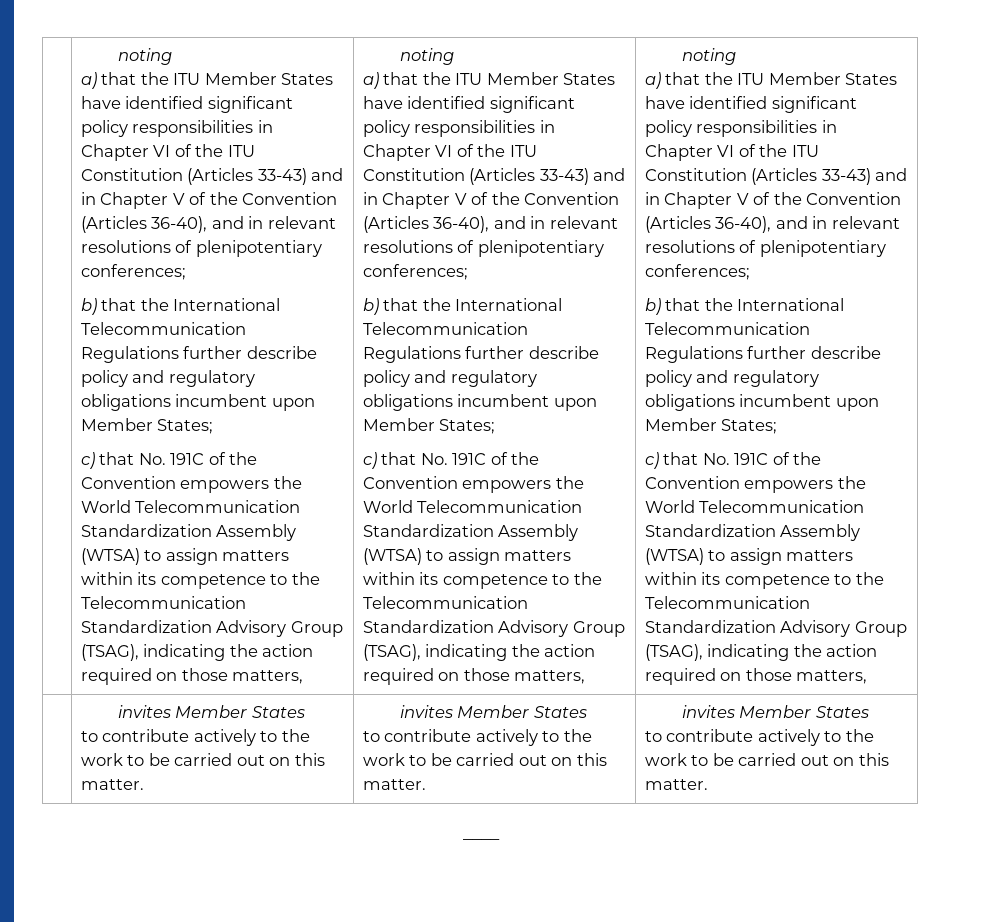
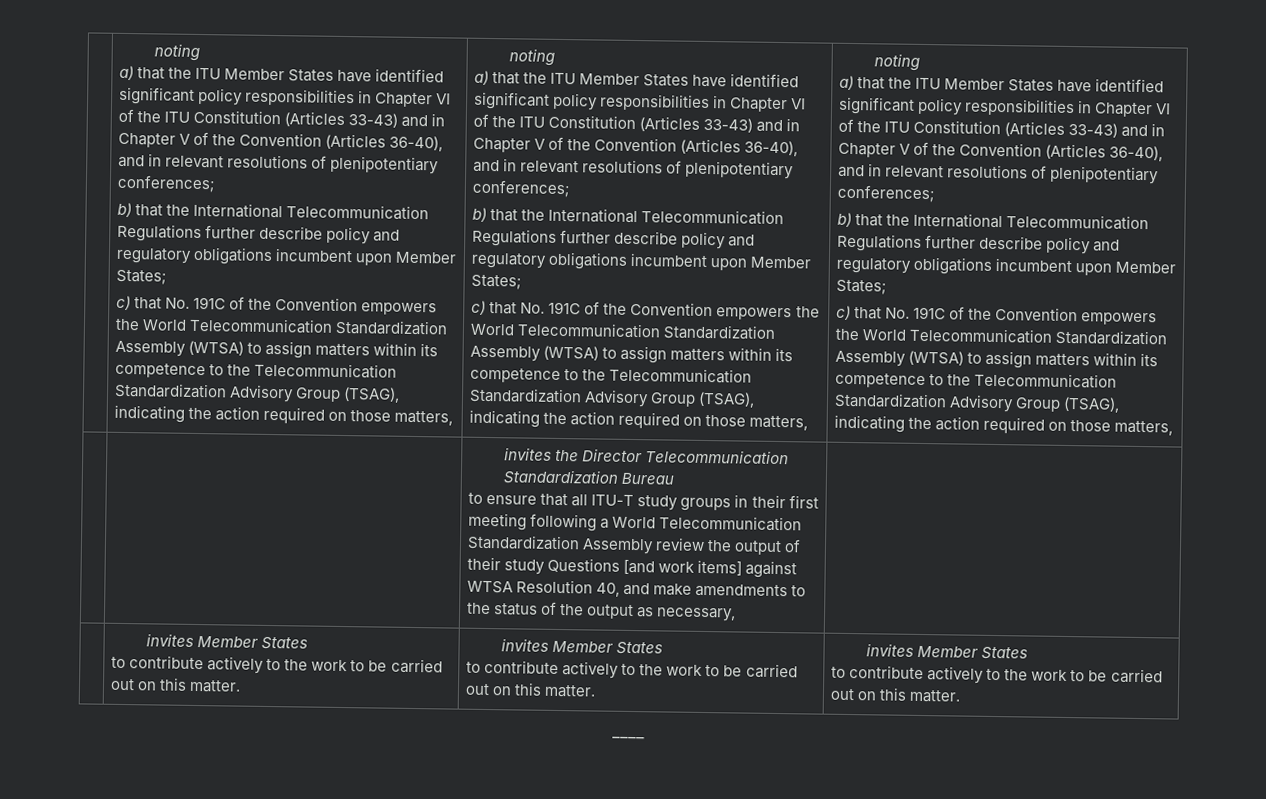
+ invites the Director Telecommunication Standardization Bureau
+ to ensure that all ITU-T study groups in their first meeting following a World Telecommunication Standardization Assembly review the output of their study Questions [and work items] against WTSA Resolution 40, and make amendments to the status of the output as necessary,

